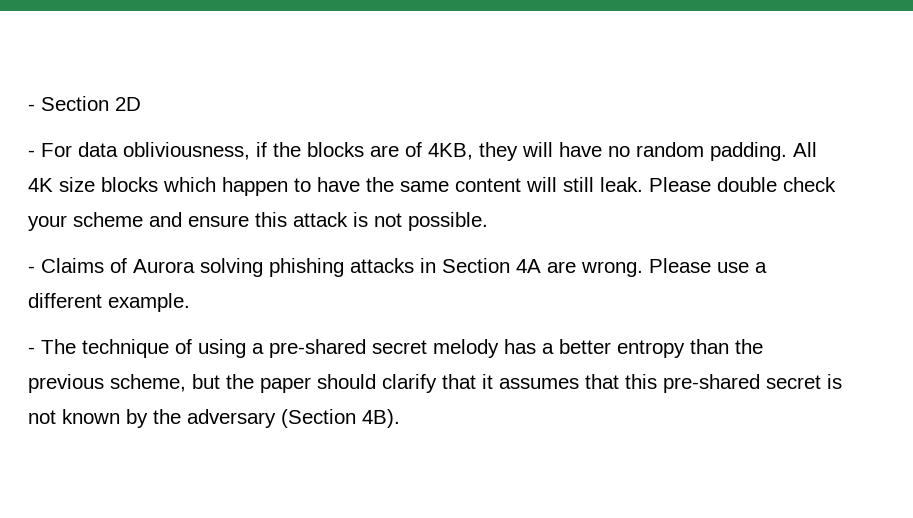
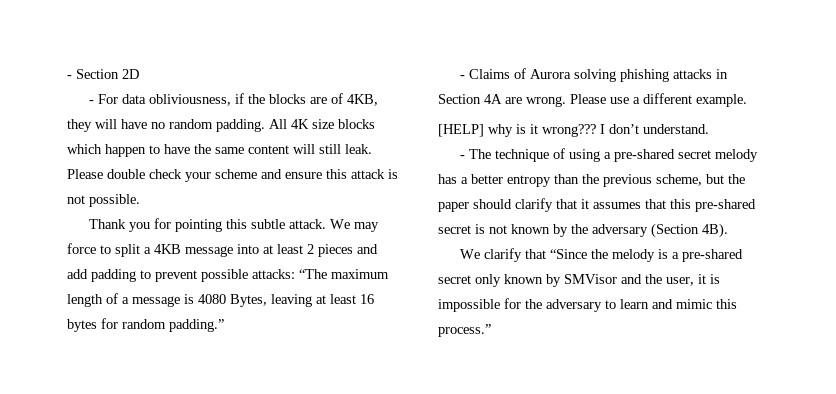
+ Thank you for pointing this subtle attack. We may force to split a 4KB message into at least 2 pieces and add padding to prevent possible attacks: “The maximum length of a message is 4080 Bytes, leaving at least 16 bytes for random padding.”
+ [HELP] why is it wrong??? I don’t understand.
+ We clarify that “Since the melody is a pre-shared secret only known by SMVisor and the user, it is impossible for the adversary to learn and mimic this process.”

